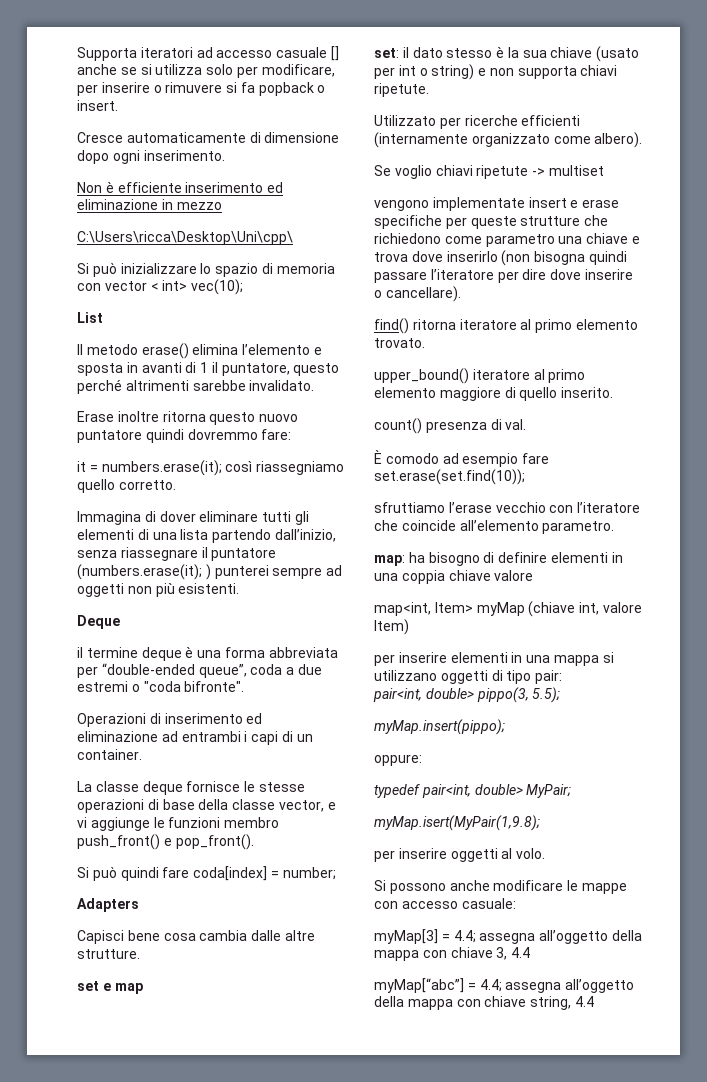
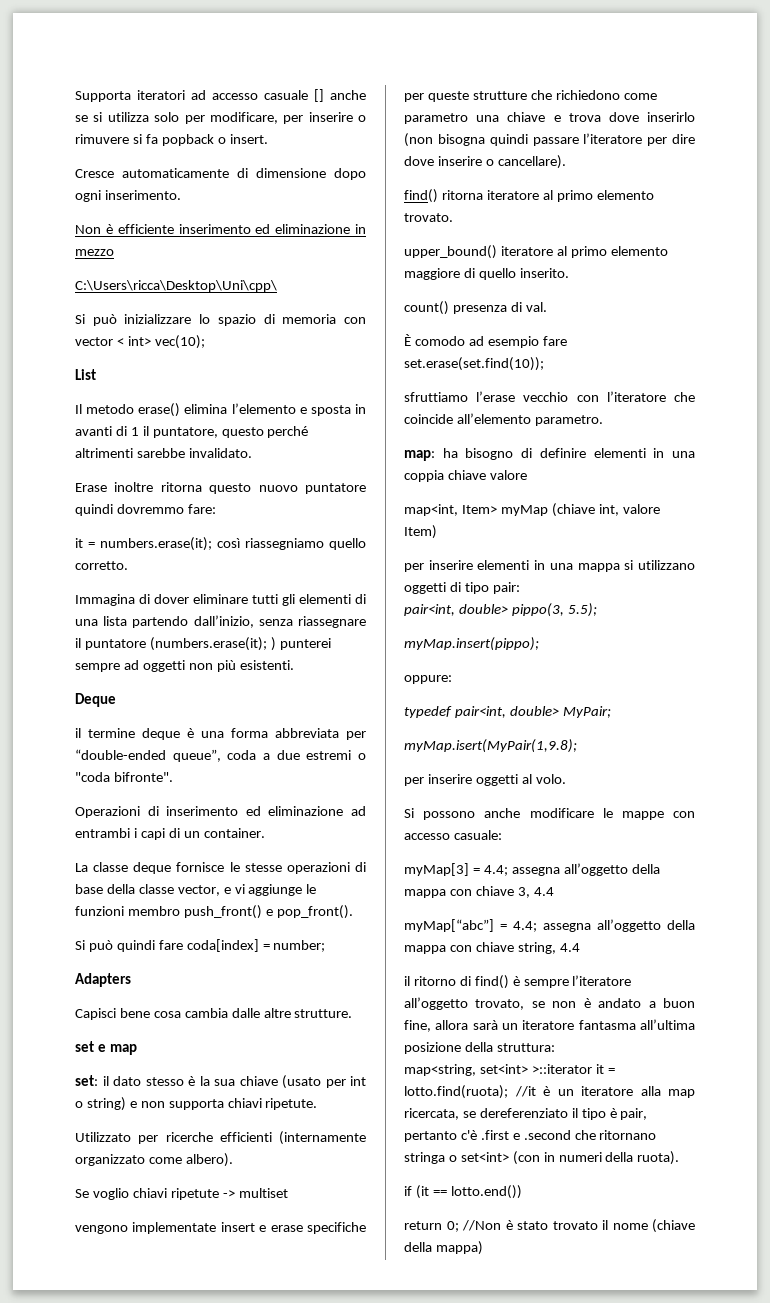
+ il ritorno di find() è sempre l’iteratore all’oggetto trovato, se non è andato a buon fine, allora sarà un iteratore fantasma all’ultima posizione della struttura:
+ map<string, set<int> >::iterator it = lotto.find(ruota); //it è un iteratore alla map ricercata, se dereferenziato il tipo è pair, pertanto c'è .first e .second che ritornano stringa o set<int> (con in numeri della ruota).
+ if (it == lotto.end())
+ return 0; //Non è stato trovato il nome (chiave della mappa)

